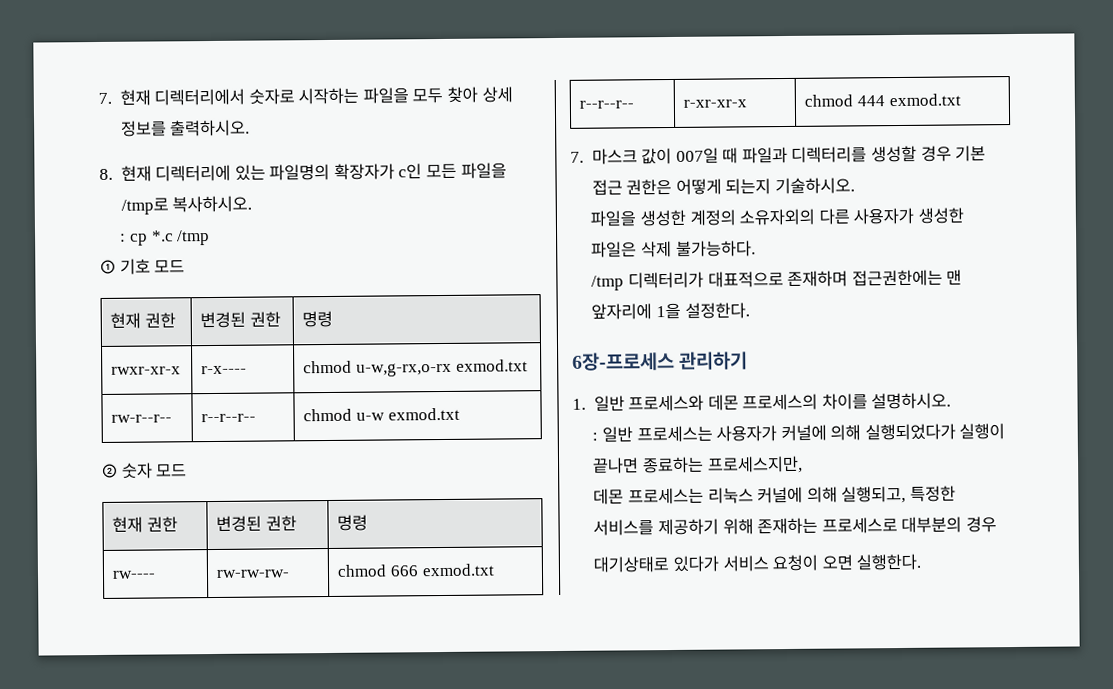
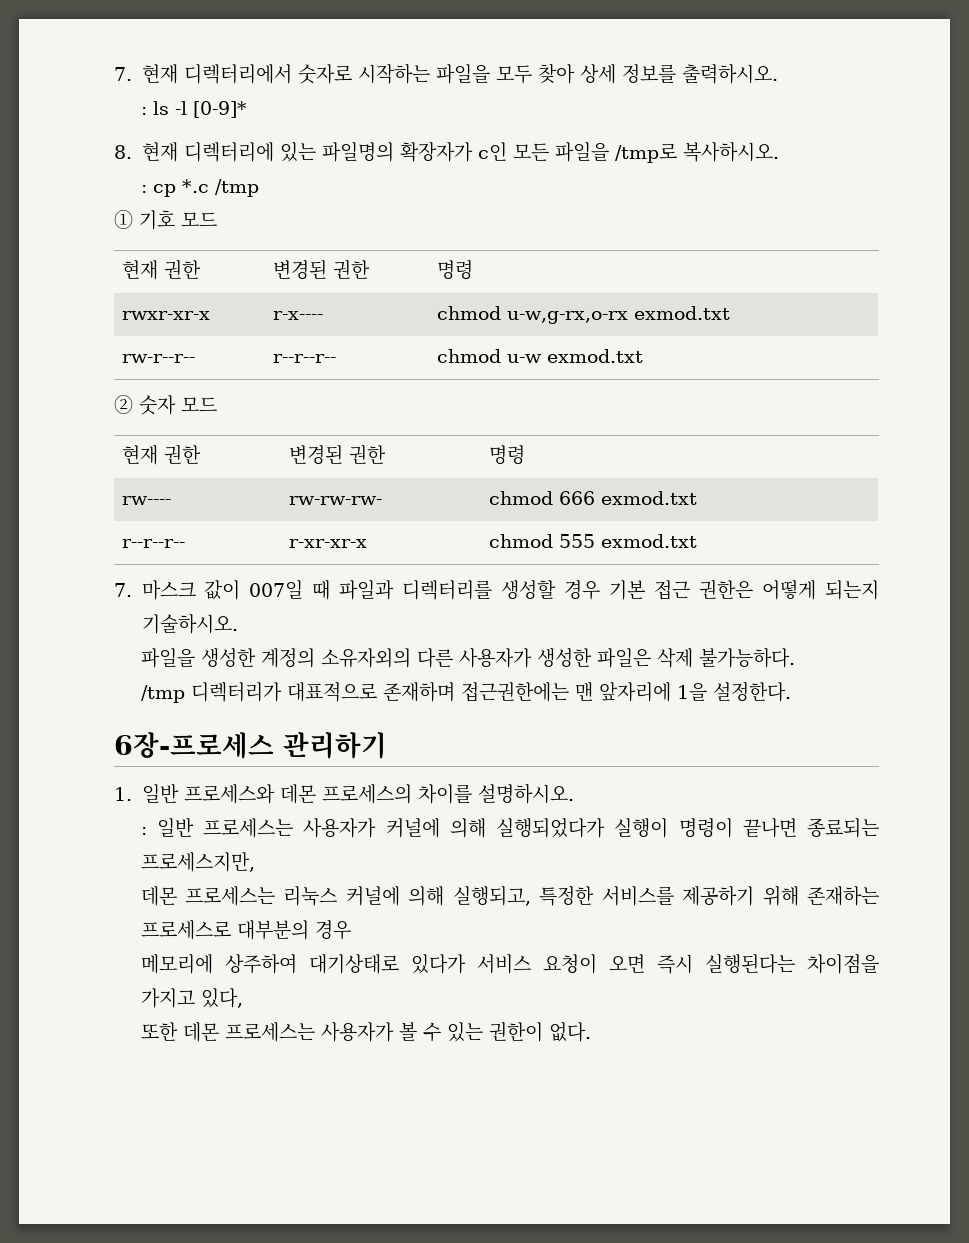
+ : ls -l [0-9]*
- r--r--r-- | r-xr-xr-x | chmod 444 exmod.txt
+ r--r--r-- | r-xr-xr-x | chmod 555 exmod.txt
- : 일반 프로세스는 사용자가 커널에 의해 실행되었다가 실행이 끝나면 종료하는 프로세스지만,
+ : 일반 프로세스는 사용자가 커널에 의해 실행되었다가 실행이 명령이 끝나면 종료되는 프로세스지만,
- 대기상태로 있다가 서비스 요청이 오면 실행한다.
+ 메모리에 상주하여 대기상태로 있다가 서비스 요청이 오면 즉시 실행된다는 차이점을 가지고 있다,
+ 또한 데몬 프로세스는 사용자가 볼 수 있는 권한이 없다.

